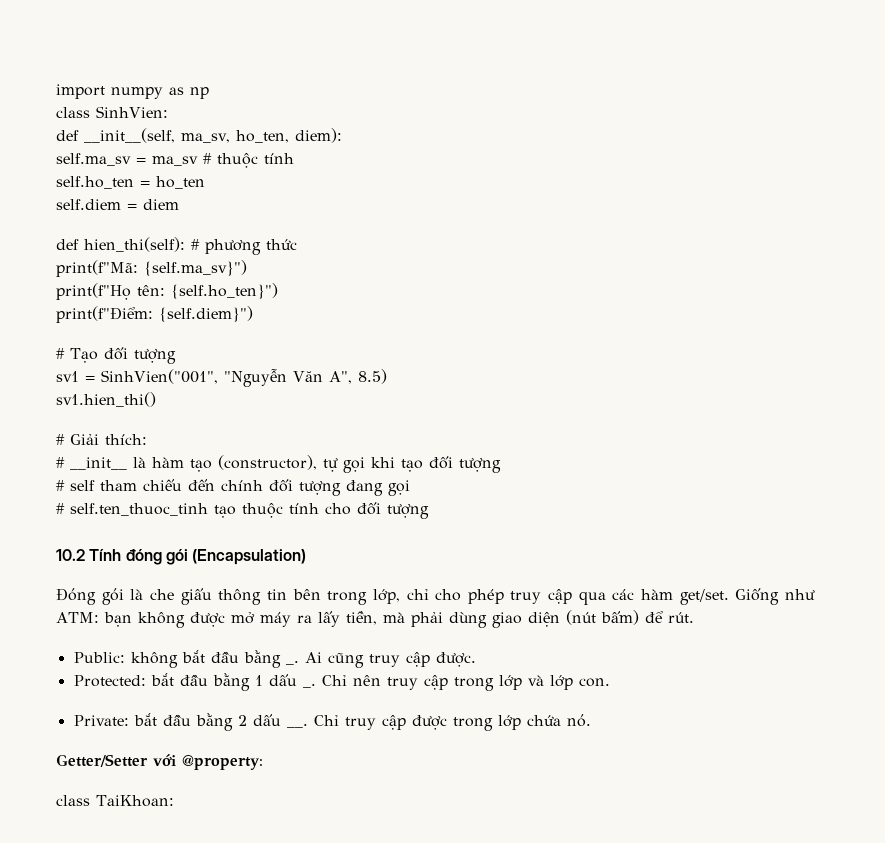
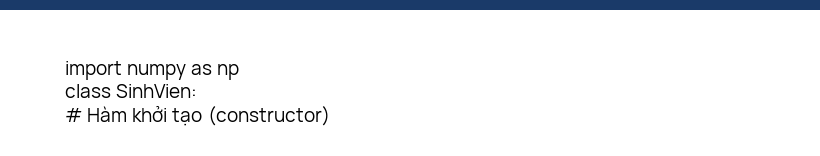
- def __init__(self, ma_sv, ho_ten, diem):
- self.ma_sv = ma_sv # thuộc tính
- self.ho_ten = ho_ten
- self.diem = diem
- def hien_thi(self): # phương thức
- print(f"Mã: {self.ma_sv}")
- print(f"Họ tên: {self.ho_ten}")
- print(f"Điểm: {self.diem}")
- # Tạo đối tượng
- sv1 = SinhVien("001", "Nguyễn Văn A", 8.5)
- sv1.hien_thi()
- # Giải thích:
- # __init__ là hàm tạo (constructor), tự gọi khi tạo đối tượng
- # self tham chiếu đến chính đối tượng đang gọi
- # self.ten_thuoc_tinh tạo thuộc tính cho đối tượng
- 10.2 Tính đóng gói (Encapsulation)
- Đóng gói là che giấu thông tin bên trong lớp, chỉ cho phép truy cập qua các hàm get/set. Giống như ATM: bạn không được mở máy ra lấy tiền, mà phải dùng giao diện (nút bấm) để rút.
- Public: không bắt đầu bằng _. Ai cũng truy cập được.
- Protected: bắt đầu bằng 1 dấu _. Chỉ nên truy cập trong lớp và lớp con.
- Private: bắt đầu bằng 2 dấu __. Chỉ truy cập được trong lớp chứa nó.
- Getter/Setter với @property:
- class TaiKhoan:
+ # Hàm khởi tạo (constructor)

